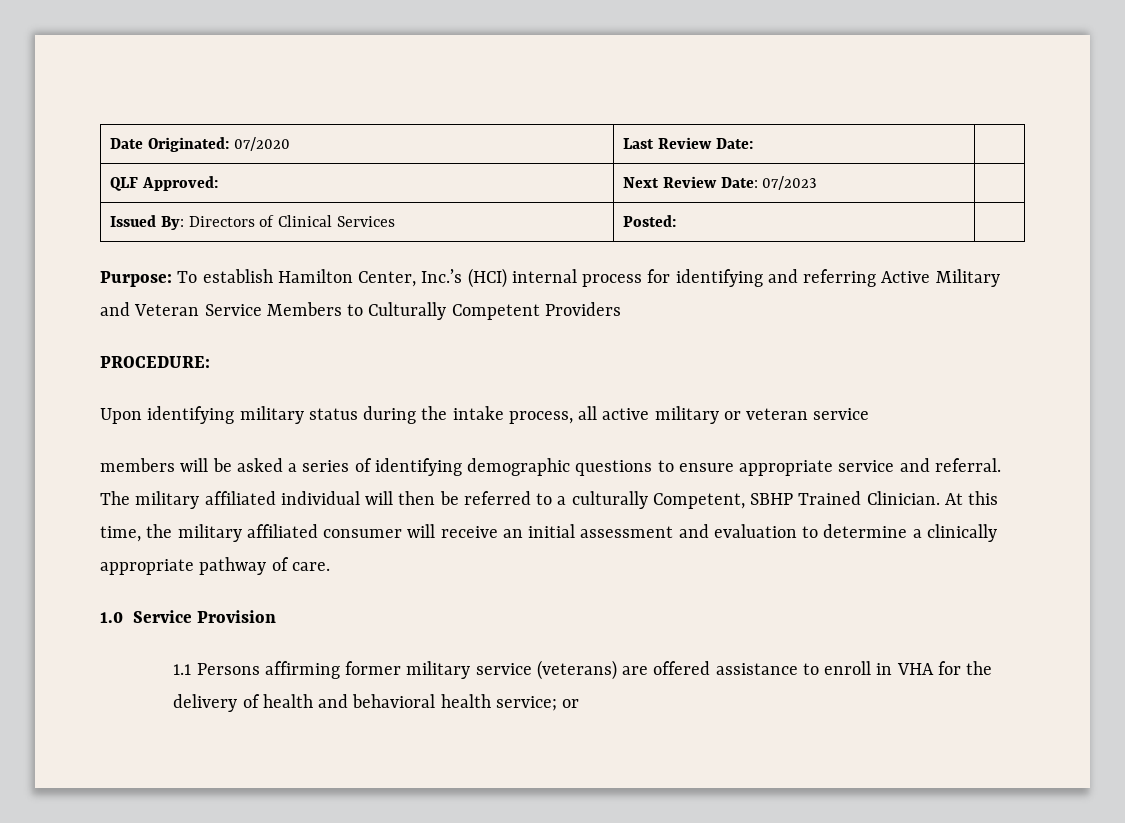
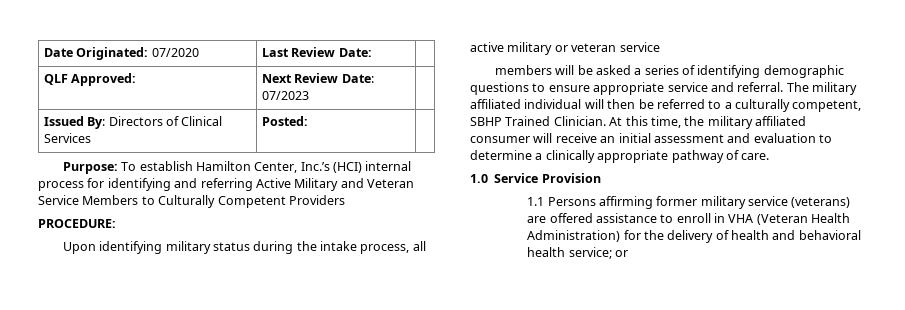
- The military affiliated individual will then be referred to a culturally Competent, SBHP Trained Clinician.
+ The military affiliated individual will then be referred to a culturally competent, SBHP Trained Clinician.
- 1.1 Persons affirming former military service (veterans) are offered assistance to enroll in VHA for the delivery of health and behavioral health service; or
+ 1.1 Persons affirming former military service (veterans) are offered assistance to enroll in VHA (Veteran Health Administration) for the delivery of health and behavioral health service; or

